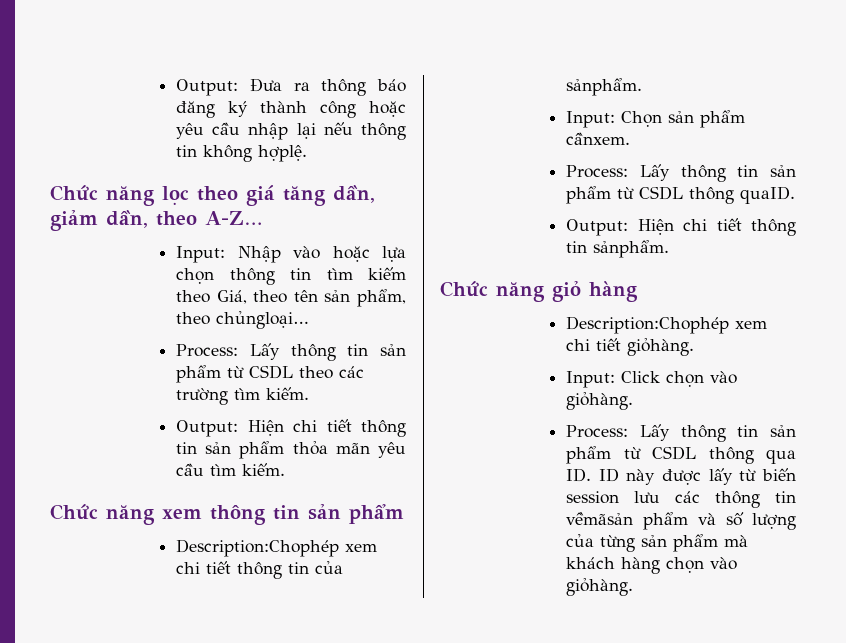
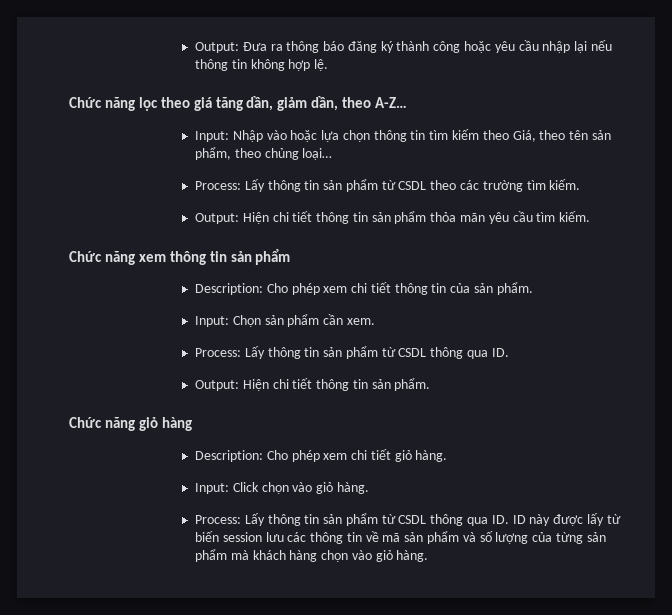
- Output: Đưa ra thông báo đăng ký thành công hoặc yêu cầu nhập lại nếu thông tin không hợplệ.
+ Output: Đưa ra thông báo đăng ký thành công hoặc yêu cầu nhập lại nếu thông tin không hợp lệ.
- Input: Nhập vào hoặc lựa chọn thông tin tìm kiếm theo Giá, theo tên sản phẩm, theo chủngloại…
+ Input: Nhập vào hoặc lựa chọn thông tin tìm kiếm theo Giá, theo tên sản phẩm, theo chủng loại…
- Description:Chophép xem chi tiết thông tin của sảnphẩm.
+ Description: Cho phép xem chi tiết thông tin của sản phẩm.
- Input: Chọn sản phẩm cầnxem.
- Process: Lấy thông tin sản phẩm từ CSDL thông quaID.
- Output: Hiện chi tiết thông tin sảnphẩm.
+ Input: Chọn sản phẩm cần xem.
+ Process: Lấy thông tin sản phẩm từ CSDL thông qua ID.
+ Output: Hiện chi tiết thông tin sản phẩm.
- Description:Chophép xem chi tiết giỏhàng.
+ Description: Cho phép xem chi tiết giỏ hàng.
- Input: Click chọn vào giỏhàng.
+ Input: Click chọn vào giỏ hàng.
- Process: Lấy thông tin sản phẩm từ CSDL thông qua ID. ID này được lấy từ biến session lưu các thông tin vềmãsản phẩm và số lượng của từng sản phẩm mà khách hàng chọn vào giỏhàng.
+ Process: Lấy thông tin sản phẩm từ CSDL thông qua ID. ID này được lấy từ biến session lưu các thông tin về mã sản phẩm và số lượng của từng sản phẩm mà khách hàng chọn vào giỏ hàng.

